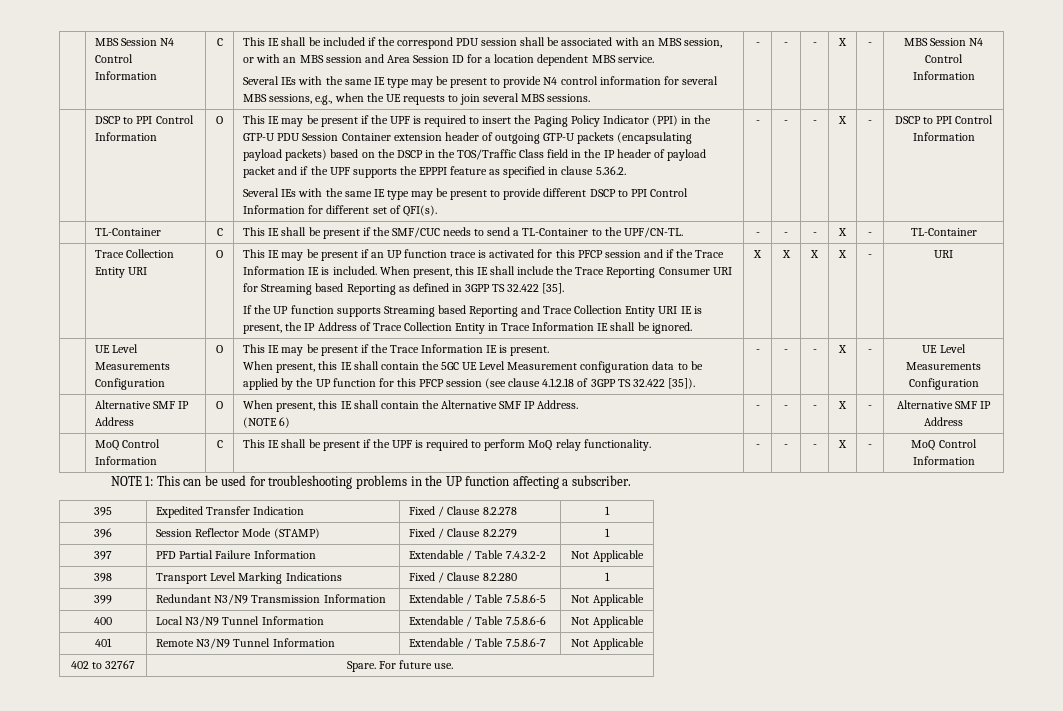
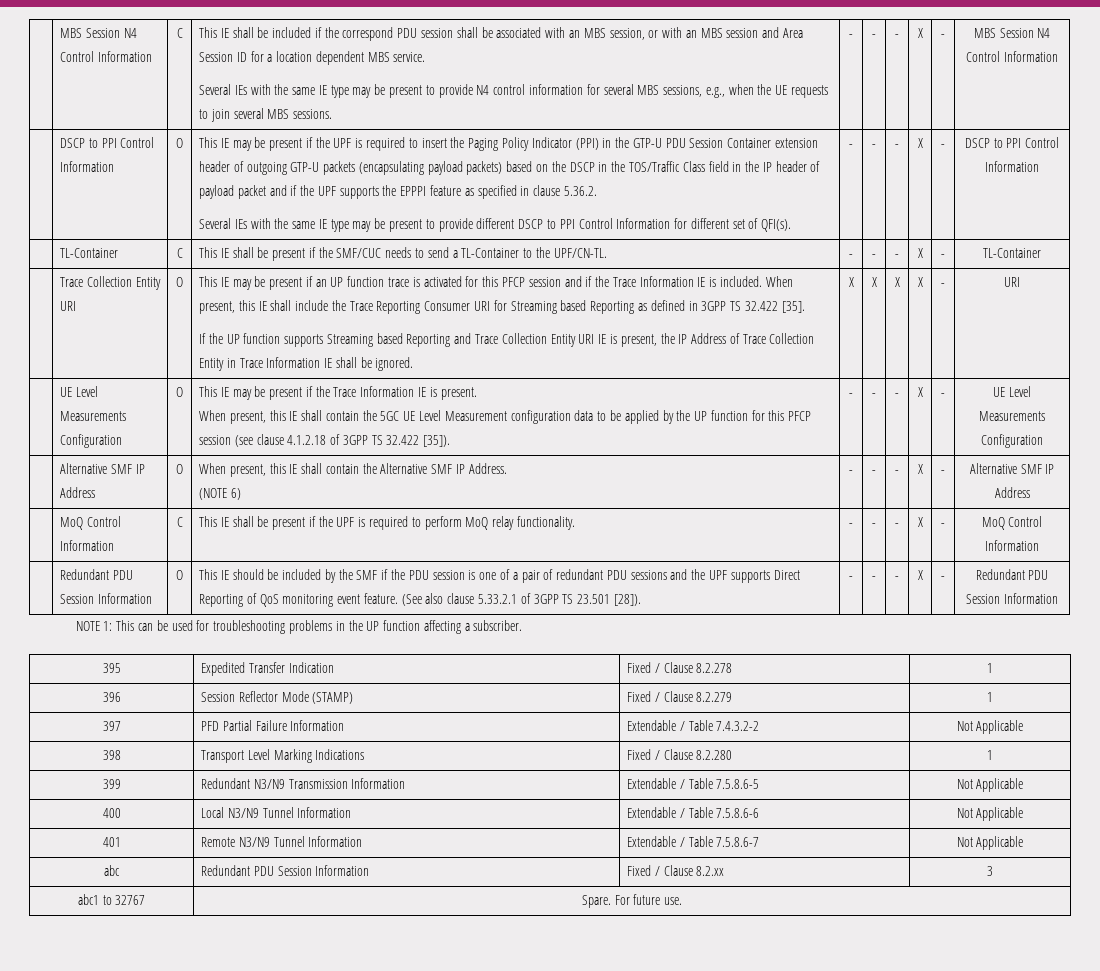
+ Redundant PDU Session Information | O | This IE should be included by the SMF if the PDU session is one of a pair of redundant PDU sessions and the UPF supports Direct Reporting of QoS monitoring event feature. (See also clause 5.33.2.1 of 3GPP TS 23.501 [28]). | - | - | - | X | - | Redundant PDU Session Information
- 402 to 32767 | Spare. For future use.
+ abc | Redundant PDU Session Information | Fixed / Clause 8.2.xx | 3
+ abc1 to 32767 | Spare. For future use.

